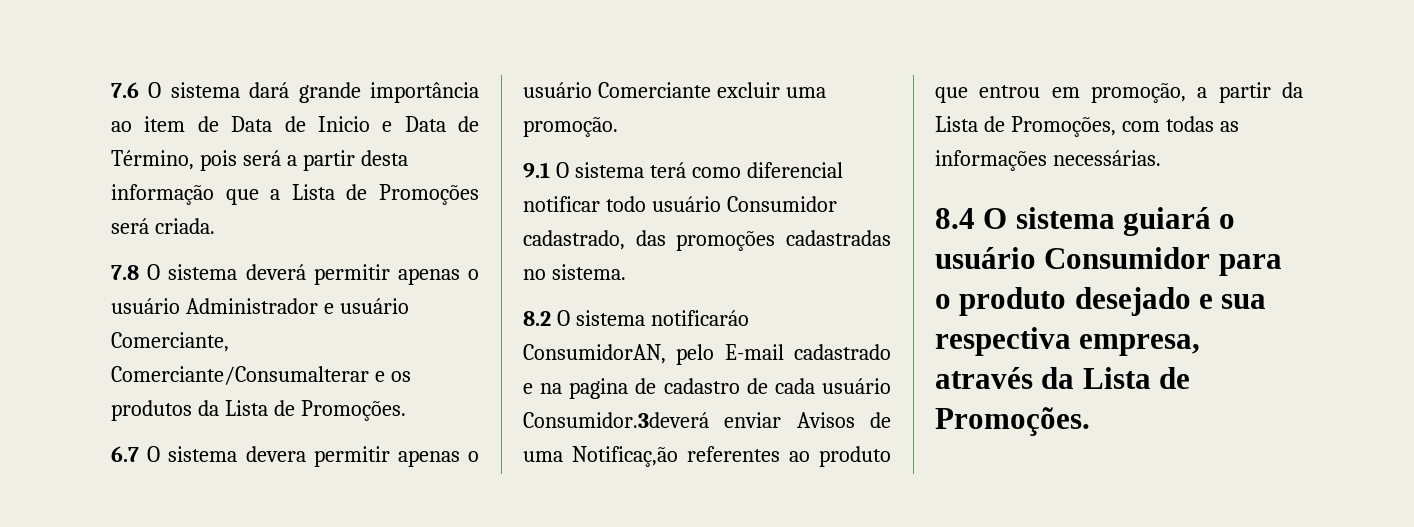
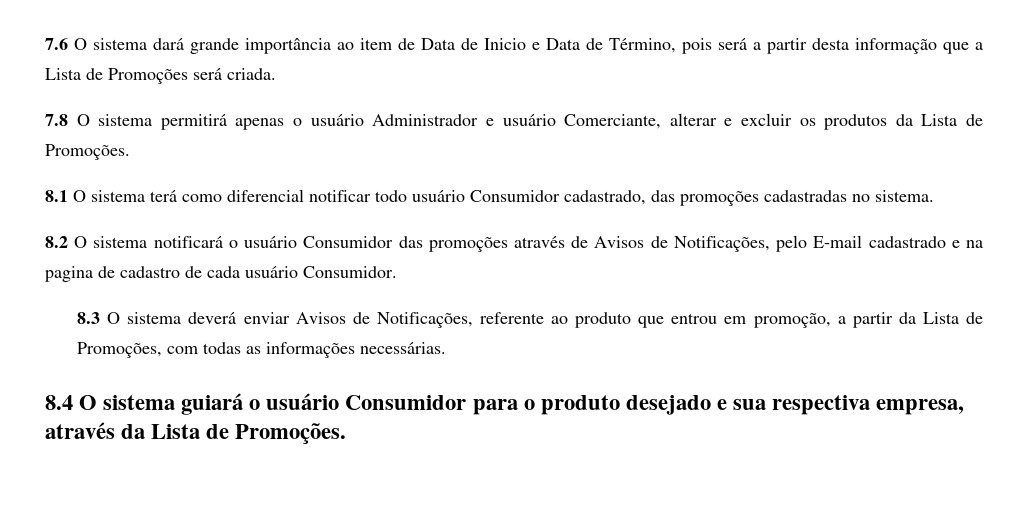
- 7.8 O sistema deverá permitir apenas o usuário Administrador e usuário Comerciante, Comerciante/Consumalterar e os produtos da Lista de Promoções.
+ 7.8 O sistema permitirá apenas o usuário Administrador e usuário Comerciante, alterar e excluir os produtos da Lista de Promoções.
- 6.7 O sistema devera permitir apenas o usuário Comerciante excluir uma promoção.
- 9.1 O sistema terá como diferencial notificar todo usuário Consumidor cadastrado, das promoções cadastradas no sistema.
+ 8.1 O sistema terá como diferencial notificar todo usuário Consumidor cadastrado, das promoções cadastradas no sistema.
- 8.2 O sistema notificaráo ConsumidorAN, pelo E-mail cadastrado e na pagina de cadastro de cada usuário Consumidor.3deverá enviar Avisos de uma Notificaç,ão referentes ao produto que entrou em promoção, a partir da Lista de Promoções, com todas as informações necessárias.
+ 8.2 O sistema notificará o usuário Consumidor das promoções através de Avisos de Notificações, pelo E-mail cadastrado e na pagina de cadastro de cada usuário Consumidor.
+ 8.3 O sistema deverá enviar Avisos de Notificações, referente ao produto que entrou em promoção, a partir da Lista de Promoções, com todas as informações necessárias.

